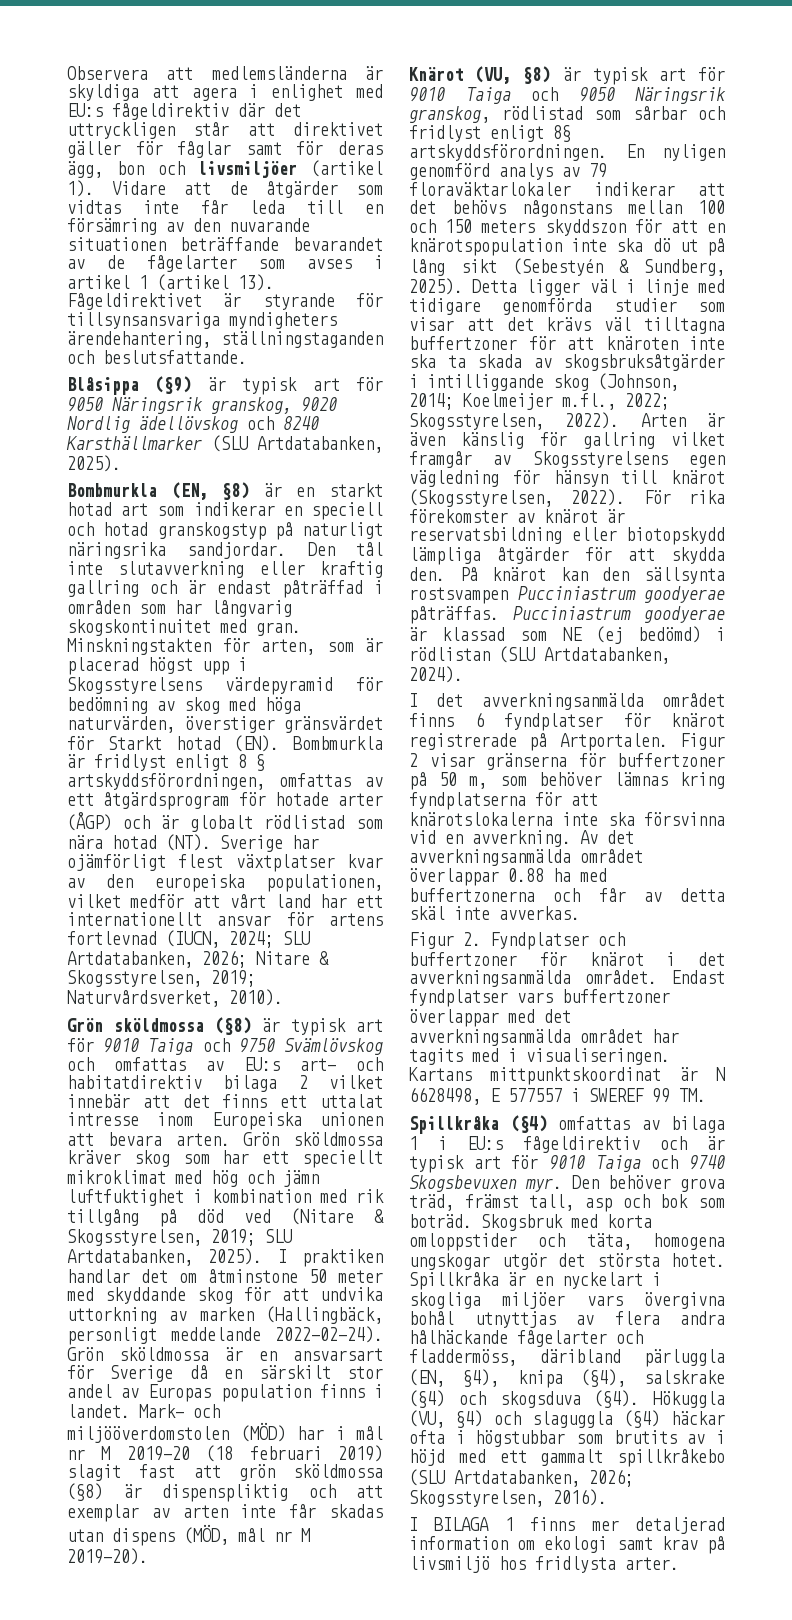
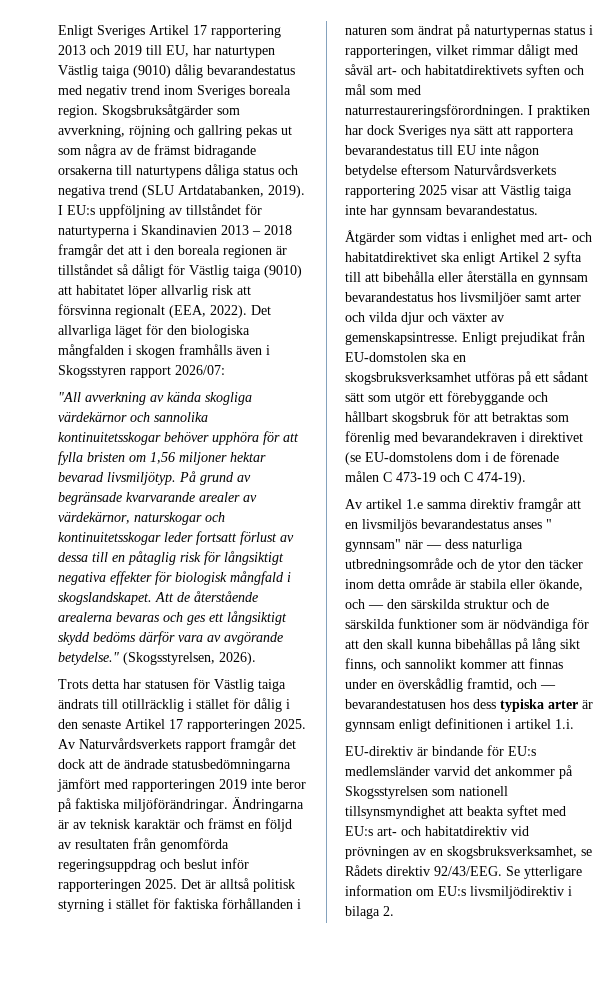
- Observera att medlemsländerna är skyldiga att agera i enlighet med EU:s fågeldirektiv där det uttryckligen står att direktivet gäller för fåglar samt för deras ägg, bon och livsmiljöer (artikel 1). Vidare att de åtgärder som vidtas inte får leda till en försämring av den nuvarande situationen beträffande bevarandet av de fågelarter som avses i artikel 1 (artikel 13). Fågeldirektivet är styrande för tillsynsansvariga myndigheters ärendehantering, ställningstaganden och beslutsfattande.
- Blåsippa (§9) är typisk art för 9050 Näringsrik granskog, 9020 Nordlig ädellövskog och 8240 Karsthällmarker (SLU Artdatabanken, 2025).
- Bombmurkla (EN, §8) är en starkt hotad art som indikerar en speciell och hotad granskogstyp på naturligt näringsrika sandjordar. Den tål inte slutavverkning eller kraftig gallring och är endast påträffad i områden som har långvarig skogskontinuitet med gran. Minskningstakten för arten, som är placerad högst upp i Skogsstyrelsens värdepyramid för bedömning av skog med höga naturvärden, överstiger gränsvärdet för Starkt hotad (EN). Bombmurkla är fridlyst enligt 8 § artskyddsförordningen, omfattas av ett åtgärdsprogram för hotade arter (ÅGP) och är globalt rödlistad som nära hotad (NT). Sverige har ojämförligt flest växtplatser kvar av den europeiska populationen, vilket medför att vårt land har ett internationellt ansvar för artens fortlevnad (IUCN, 2024; SLU Artdatabanken, 2026; Nitare & Skogsstyrelsen, 2019; Naturvårdsverket, 2010).
- Grön sköldmossa (§8) är typisk art för 9010 Taiga och 9750 Svämlövskog och omfattas av EU:s art- och habitatdirektiv bilaga 2 vilket innebär att det finns ett uttalat intresse inom Europeiska unionen att bevara arten. Grön sköldmossa kräver skog som har ett speciellt mikroklimat med hög och jämn luftfuktighet i kombination med rik tillgång på död ved (Nitare & Skogsstyrelsen, 2019; SLU Artdatabanken, 2025). I praktiken handlar det om åtminstone 50 meter med skyddande skog för att undvika uttorkning av marken (Hallingbäck, personligt meddelande 2022-02-24). Grön sköldmossa är en ansvarsart för Sverige då en särskilt stor andel av Europas population finns i landet. Mark- och miljööverdomstolen (MÖD) har i mål nr M 2019-20 (18 februari 2019) slagit fast att grön sköldmossa (§8) är dispenspliktig och att exemplar av arten inte får skadas utan dispens (MÖD, mål nr M 2019-20).
- Knärot (VU, §8) är typisk art för 9010 Taiga och 9050 Näringsrik granskog, rödlistad som sårbar och fridlyst enligt 8§ artskyddsförordningen. En nyligen genomförd analys av 79 floraväktarlokaler indikerar att det behövs någonstans mellan 100 och 150 meters skyddszon för att en knärotspopulation inte ska dö ut på lång sikt (Sebestyén & Sundberg, 2025). Detta ligger väl i linje med tidigare genomförda studier som visar att det krävs väl tilltagna buffertzoner för att knäroten inte ska ta skada av skogsbruksåtgärder i intilliggande skog (Johnson, 2014; Koelmeijer m.fl., 2022; Skogsstyrelsen, 2022). Arten är även känslig för gallring vilket framgår av Skogsstyrelsens egen vägledning för hänsyn till knärot (Skogsstyrelsen, 2022). För rika förekomster av knärot är reservatsbildning eller biotopskydd lämpliga åtgärder för att skydda den. På knärot kan den sällsynta rostsvampen Pucciniastrum goodyerae påträffas. Pucciniastrum goodyerae är klassad som NE (ej bedömd) i rödlistan (SLU Artdatabanken, 2024).
- I det avverkningsanmälda området finns 6 fyndplatser för knärot registrerade på Artportalen. Figur 2 visar gränserna för buffertzoner på 50 m, som behöver lämnas kring fyndplatserna för att knärotslokalerna inte ska försvinna vid en avverkning. Av det avverkningsanmälda området överlappar 0.88 ha med buffertzonerna och får av detta skäl inte avverkas.
- Figur 2. Fyndplatser och buffertzoner för knärot i det avverkningsanmälda området. Endast fyndplatser vars buffertzoner överlappar med det avverkningsanmälda området har tagits med i visualiseringen. Kartans mittpunktskoordinat är N 6628498, E 577557 i SWEREF 99 TM.
- Spillkråka (§4) omfattas av bilaga 1 i EU:s fågeldirektiv och är typisk art för 9010 Taiga och 9740 Skogsbevuxen myr. Den behöver grova träd, främst tall, asp och bok som boträd. Skogsbruk med korta omloppstider och täta, homogena ungskogar utgör det största hotet. Spillkråka är en nyckelart i skogliga miljöer vars övergivna bohål utnyttjas av flera andra hålhäckande fågelarter och fladdermöss, däribland pärluggla (EN, §4), knipa (§4), salskrake (§4) och skogsduva (§4). Hökuggla (VU, §4) och slaguggla (§4) häckar ofta i högstubbar som brutits av i höjd med ett gammalt spillkråkebo (SLU Artdatabanken, 2026; Skogsstyrelsen, 2016).
- I BILAGA 1 finns mer detaljerad information om ekologi samt krav på livsmiljö hos fridlysta arter.
+ Enligt Sveriges Artikel 17 rapportering 2013 och 2019 till EU, har naturtypen Västlig taiga (9010) dålig bevarandestatus med negativ trend inom Sveriges boreala region. Skogsbruksåtgärder som avverkning, röjning och gallring pekas ut som några av de främst bidragande orsakerna till naturtypens dåliga status och negativa trend (SLU Artdatabanken, 2019). I EU:s uppföljning av tillståndet för naturtyperna i Skandinavien 2013 – 2018 framgår det att i den boreala regionen är tillståndet så dåligt för Västlig taiga (9010) att habitatet löper allvarlig risk att försvinna regionalt (EEA, 2022). Det allvarliga läget för den biologiska mångfalden i skogen framhålls även i Skogsstyren rapport 2026/07:
+ "All avverkning av kända skogliga värdekärnor och sannolika kontinuitetsskogar behöver upphöra för att fylla bristen om 1,56 miljoner hektar bevarad livsmiljötyp. På grund av begränsade kvarvarande arealer av värdekärnor, naturskogar och kontinuitetsskogar leder fortsatt förlust av dessa till en påtaglig risk för långsiktigt negativa effekter för biologisk mångfald i skogslandskapet. Att de återstående arealerna bevaras och ges ett långsiktigt skydd bedöms därför vara av avgörande betydelse." (Skogsstyrelsen, 2026).
+ Trots detta har statusen för Västlig taiga ändrats till otillräcklig i stället för dålig i den senaste Artikel 17 rapporteringen 2025. Av Naturvårdsverkets rapport framgår det dock att de ändrade statusbedömningarna jämfört med rapporteringen 2019 inte beror på faktiska miljöförändringar. Ändringarna är av teknisk karaktär och främst en följd av resultaten från genomförda regeringsuppdrag och beslut inför rapporteringen 2025. Det är alltså politisk styrning i stället för faktiska förhållanden i naturen som ändrat på naturtypernas status i rapporteringen, vilket rimmar dåligt med såväl art- och habitatdirektivets syften och mål som med naturrestaureringsförordningen. I praktiken har dock Sveriges nya sätt att rapportera bevarandestatus till EU inte någon betydelse eftersom Naturvårdsverkets rapportering 2025 visar att Västlig taiga inte har gynnsam bevarandestatus.
+ Åtgärder som vidtas i enlighet med art- och habitatdirektivet ska enligt Artikel 2 syfta till att bibehålla eller återställa en gynnsam bevarandestatus hos livsmiljöer samt arter och vilda djur och växter av gemenskapsintresse. Enligt prejudikat från EU-domstolen ska en skogsbruksverksamhet utföras på ett sådant sätt som utgör ett förebyggande och hållbart skogsbruk för att betraktas som förenlig med bevarandekraven i direktivet (se EU-domstolens dom i de förenade målen C 473-19 och C 474-19).
+ Av artikel 1.e samma direktiv framgår att en livsmiljös bevarandestatus anses " gynnsam" när — dess naturliga utbredningsområde och de ytor den täcker inom detta område är stabila eller ökande, och — den särskilda struktur och de särskilda funktioner som är nödvändiga för att den skall kunna bibehållas på lång sikt finns, och sannolikt kommer att finnas under en överskådlig framtid, och — bevarandestatusen hos dess typiska arter är gynnsam enligt definitionen i artikel 1.i.
+ EU-direktiv är bindande för EU:s medlemsländer varvid det ankommer på Skogsstyrelsen som nationell tillsynsmyndighet att beakta syftet med EU:s art- och habitatdirektiv vid prövningen av en skogsbruksverksamhet, se Rådets direktiv 92/43/EEG. Se ytterligare information om EU:s livsmiljödirektiv i bilaga 2.

